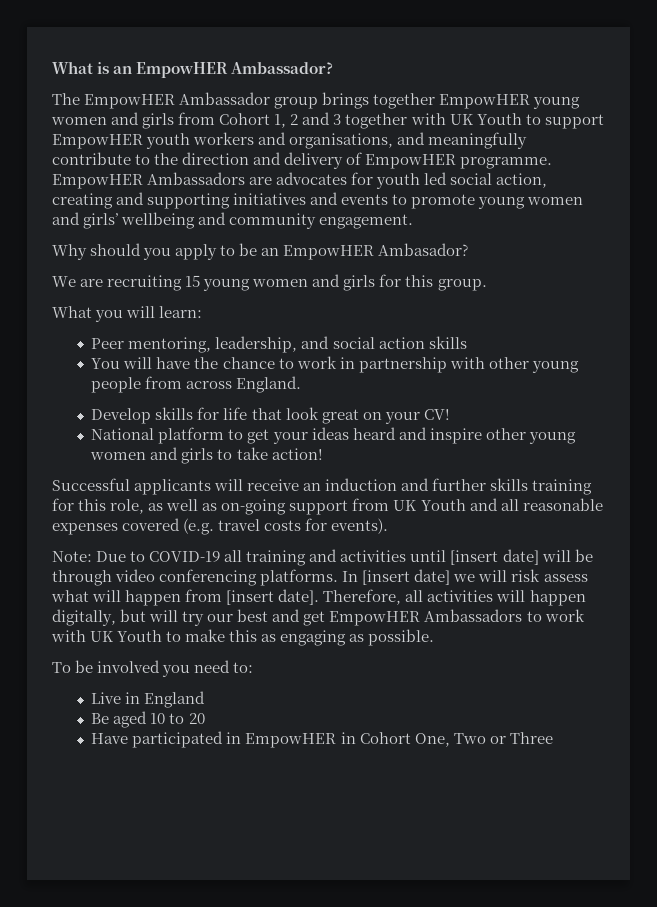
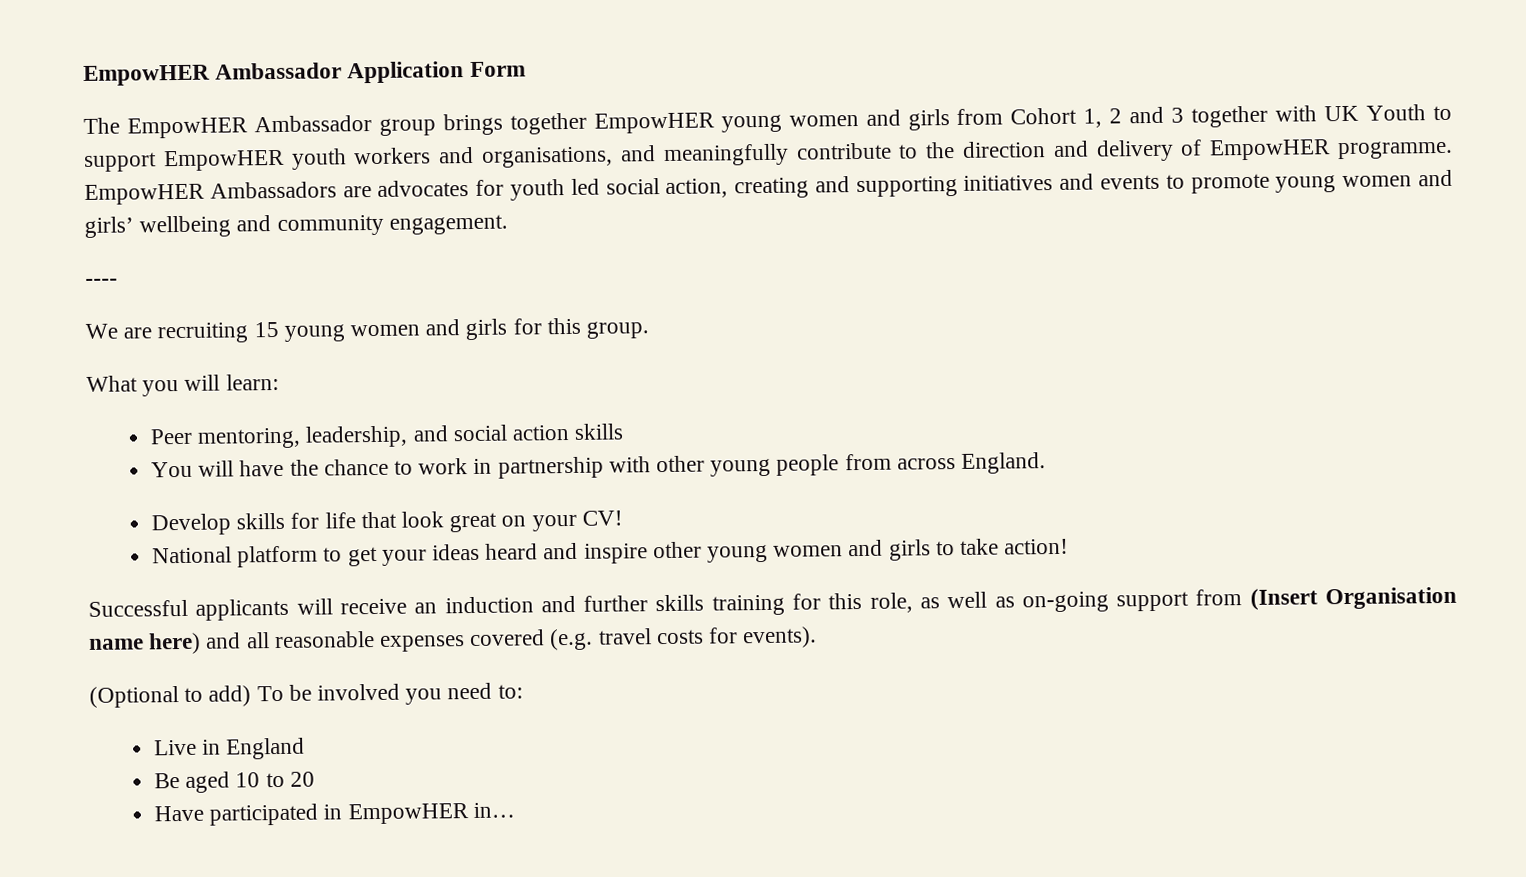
- What is an EmpowHER Ambassador?
+ EmpowHER Ambassador Application Form
- Why should you apply to be an EmpowHER Ambasador?
+ ----
- Successful applicants will receive an induction and further skills training for this role, as well as on-going support from UK Youth and all reasonable expenses covered (e.g. travel costs for events).
+ Successful applicants will receive an induction and further skills training for this role, as well as on-going support from (Insert Organisation name here) and all reasonable expenses covered (e.g. travel costs for events).
- Note: Due to COVID-19 all training and activities until [insert date] will be through video conferencing platforms. In [insert date] we will risk assess what will happen from [insert date]. Therefore, all activities will happen digitally, but will try our best and get EmpowHER Ambassadors to work with UK Youth to make this as engaging as possible.
- To be involved you need to:
+ (Optional to add) To be involved you need to:
- Have participated in EmpowHER in Cohort One, Two or Three
+ Have participated in EmpowHER in…

